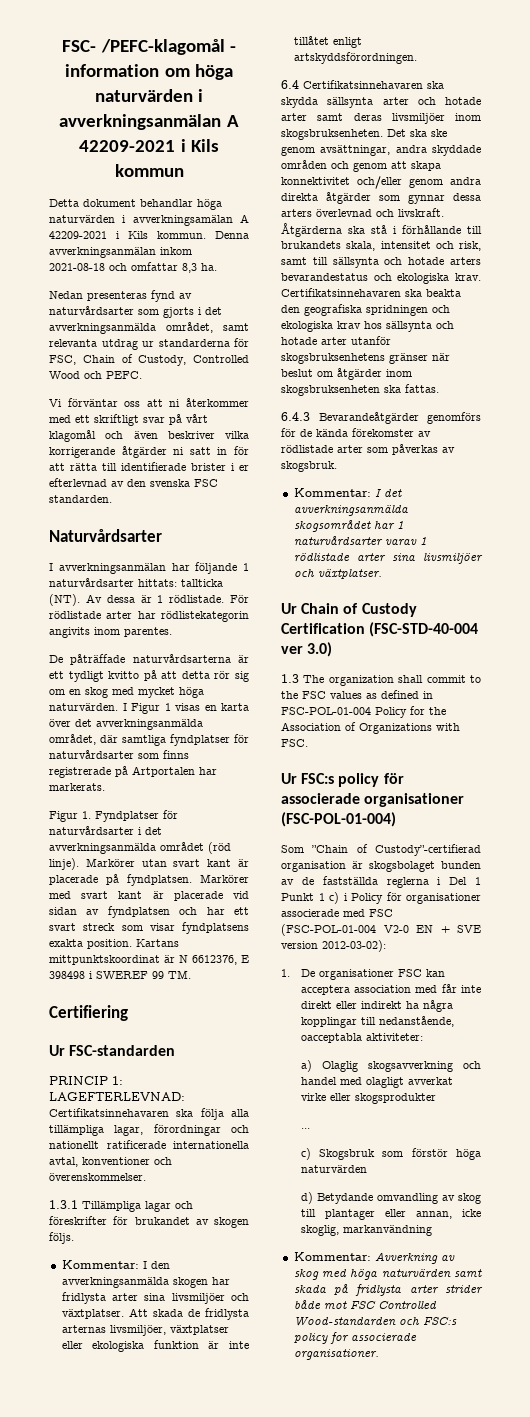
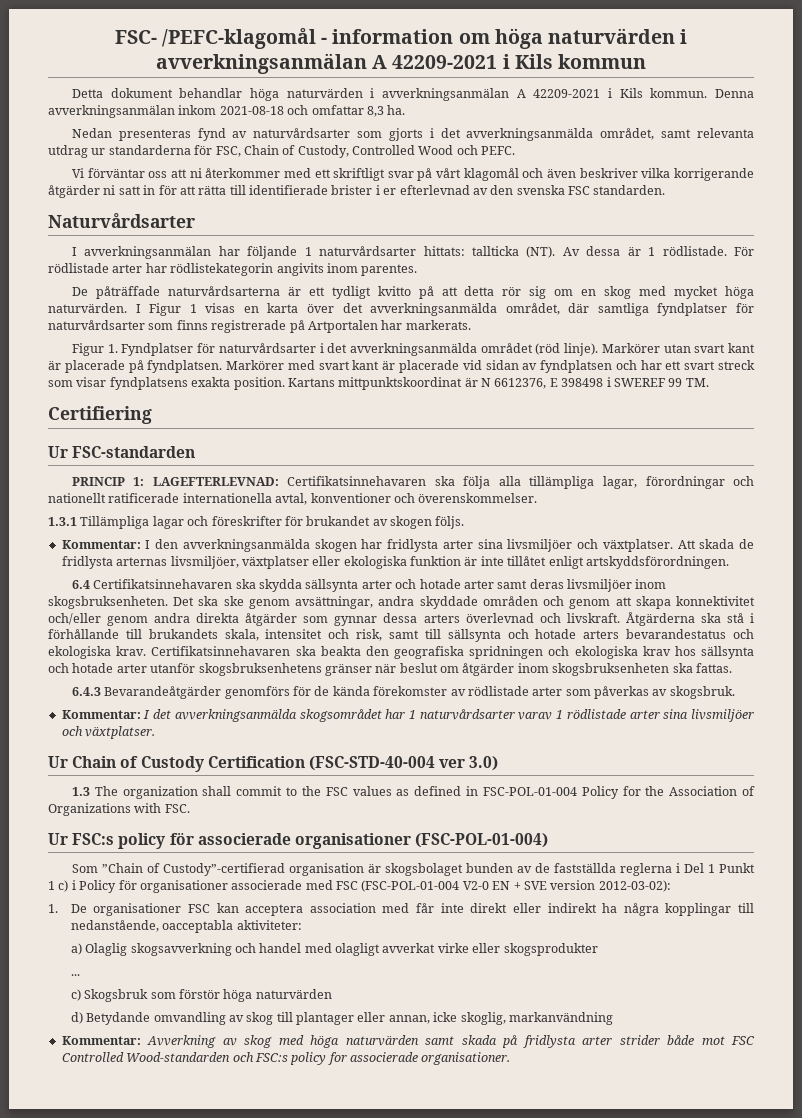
- Detta dokument behandlar höga naturvärden i avverkningsamälan A 42209-2021 i Kils kommun.
+ Detta dokument behandlar höga naturvärden i avverkningsanmälan A 42209-2021 i Kils kommun.

